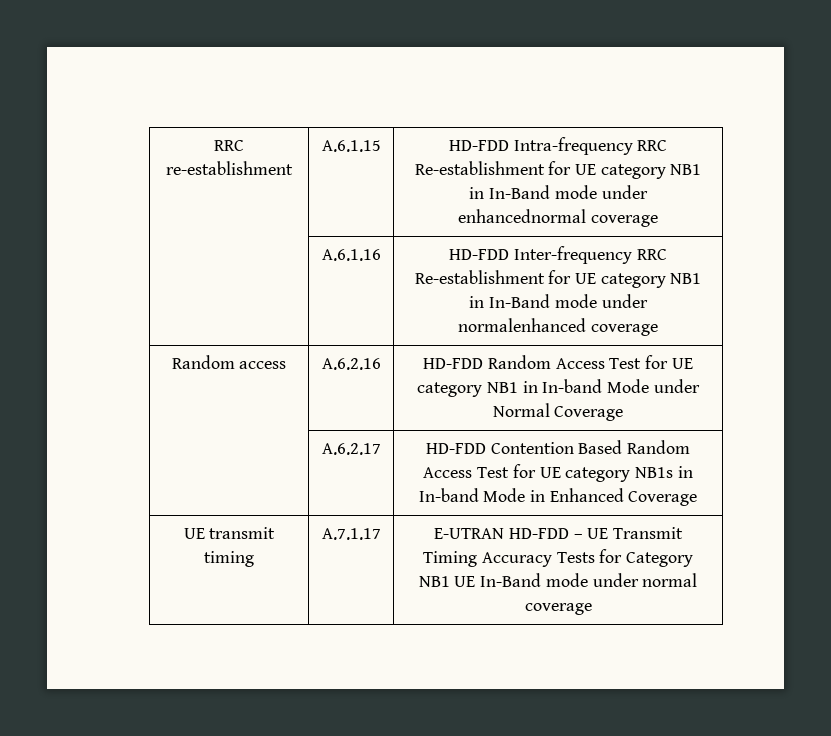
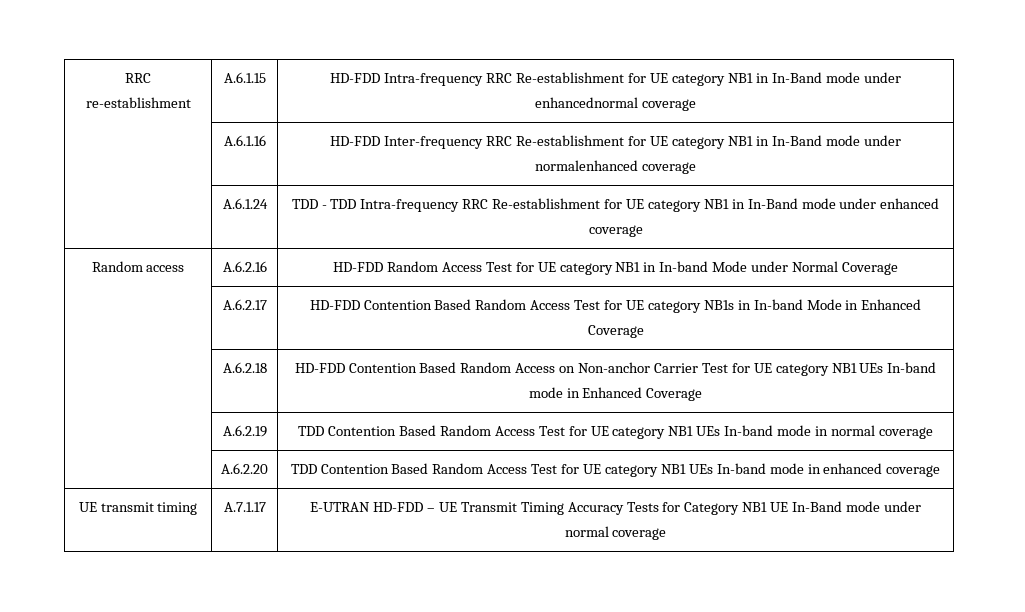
+ | A.6.1.24 | TDD - TDD Intra-frequency RRC Re-establishment for UE category NB1 in In-Band mode under enhanced coverage
+ | A.6.2.18 | HD-FDD Contention Based Random Access on Non-anchor Carrier Test for UE category NB1 UEs In-band mode in Enhanced Coverage
+ | A.6.2.19 | TDD Contention Based Random Access Test for UE category NB1 UEs In-band mode in normal coverage
+ | A.6.2.20 | TDD Contention Based Random Access Test for UE category NB1 UEs In-band mode in enhanced coverage

